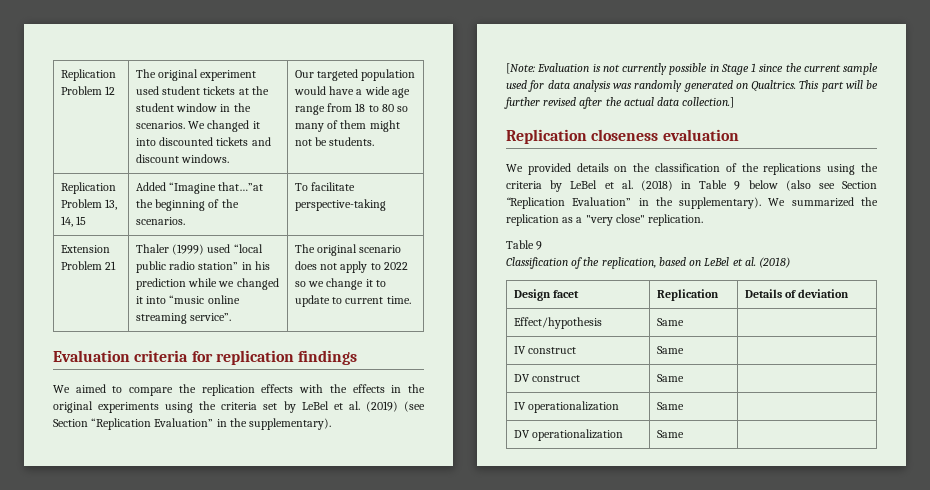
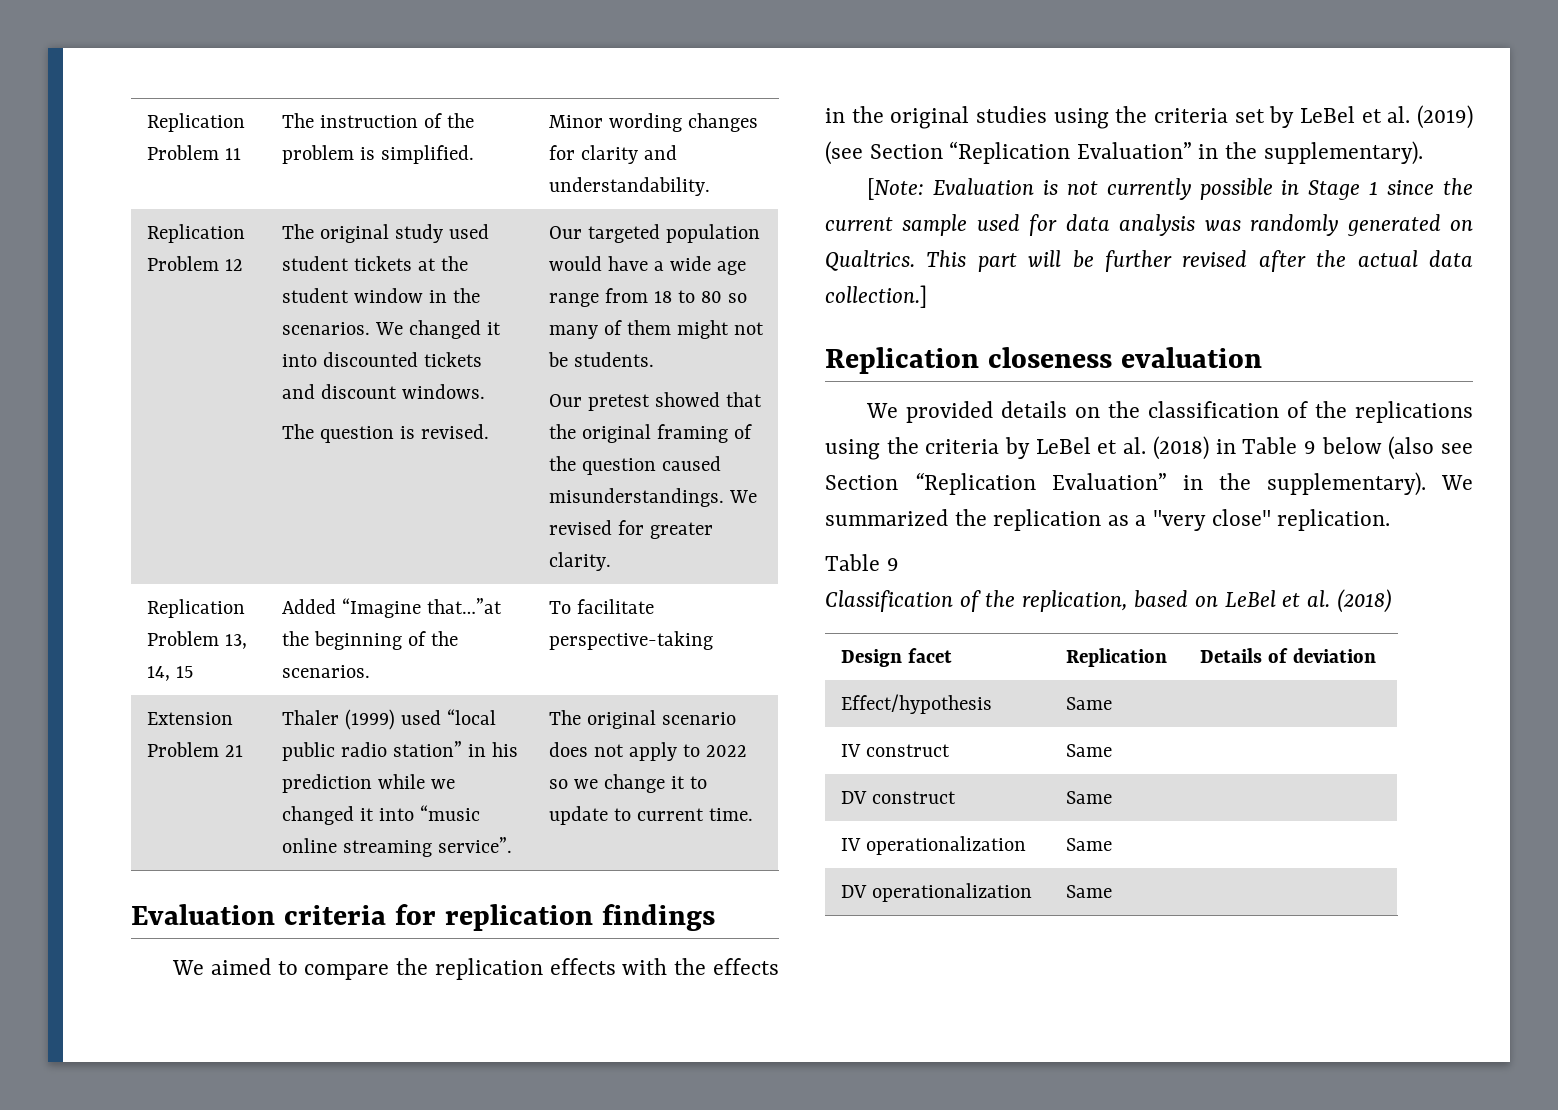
+ Replication Problem 11 | The instruction of the problem is simplified. | Minor wording changes for clarity and understandability.
- The original experiment used student tickets at the student window in the scenarios.
+ The original study used student tickets at the student window in the scenarios.
+ The question is revised.
+ Our pretest showed that the original framing of the question caused misunderstandings. We revised for greater clarity.
- We aimed to compare the replication effects with the effects in the original experiments using the criteria set by LeBel et al. (2019) (see Section “Replication Evaluation” in the supplementary).
+ We aimed to compare the replication effects with the effects in the original studies using the criteria set by LeBel et al. (2019) (see Section “Replication Evaluation” in the supplementary).

